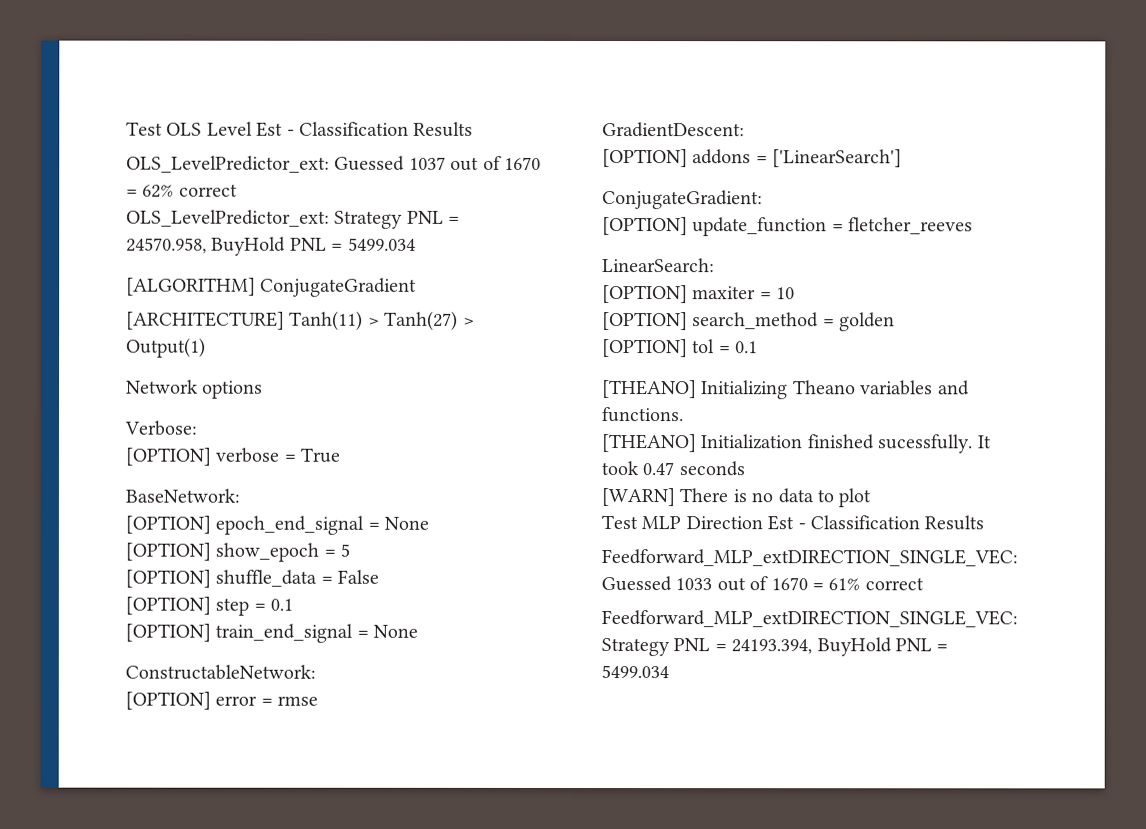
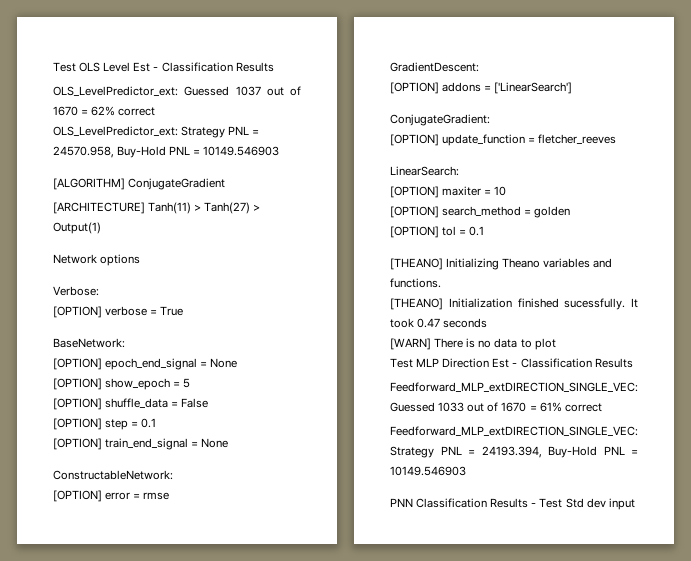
- OLS_LevelPredictor_ext: Strategy PNL = 24570.958, BuyHold PNL = 5499.034
+ OLS_LevelPredictor_ext: Strategy PNL = 24570.958, Buy-Hold PNL = 10149.546903
- Feedforward_MLP_extDIRECTION_SINGLE_VEC: Strategy PNL = 24193.394, BuyHold PNL = 5499.034
+ Feedforward_MLP_extDIRECTION_SINGLE_VEC: Strategy PNL = 24193.394, Buy-Hold PNL = 10149.546903
+ PNN Classification Results - Test Std dev input

